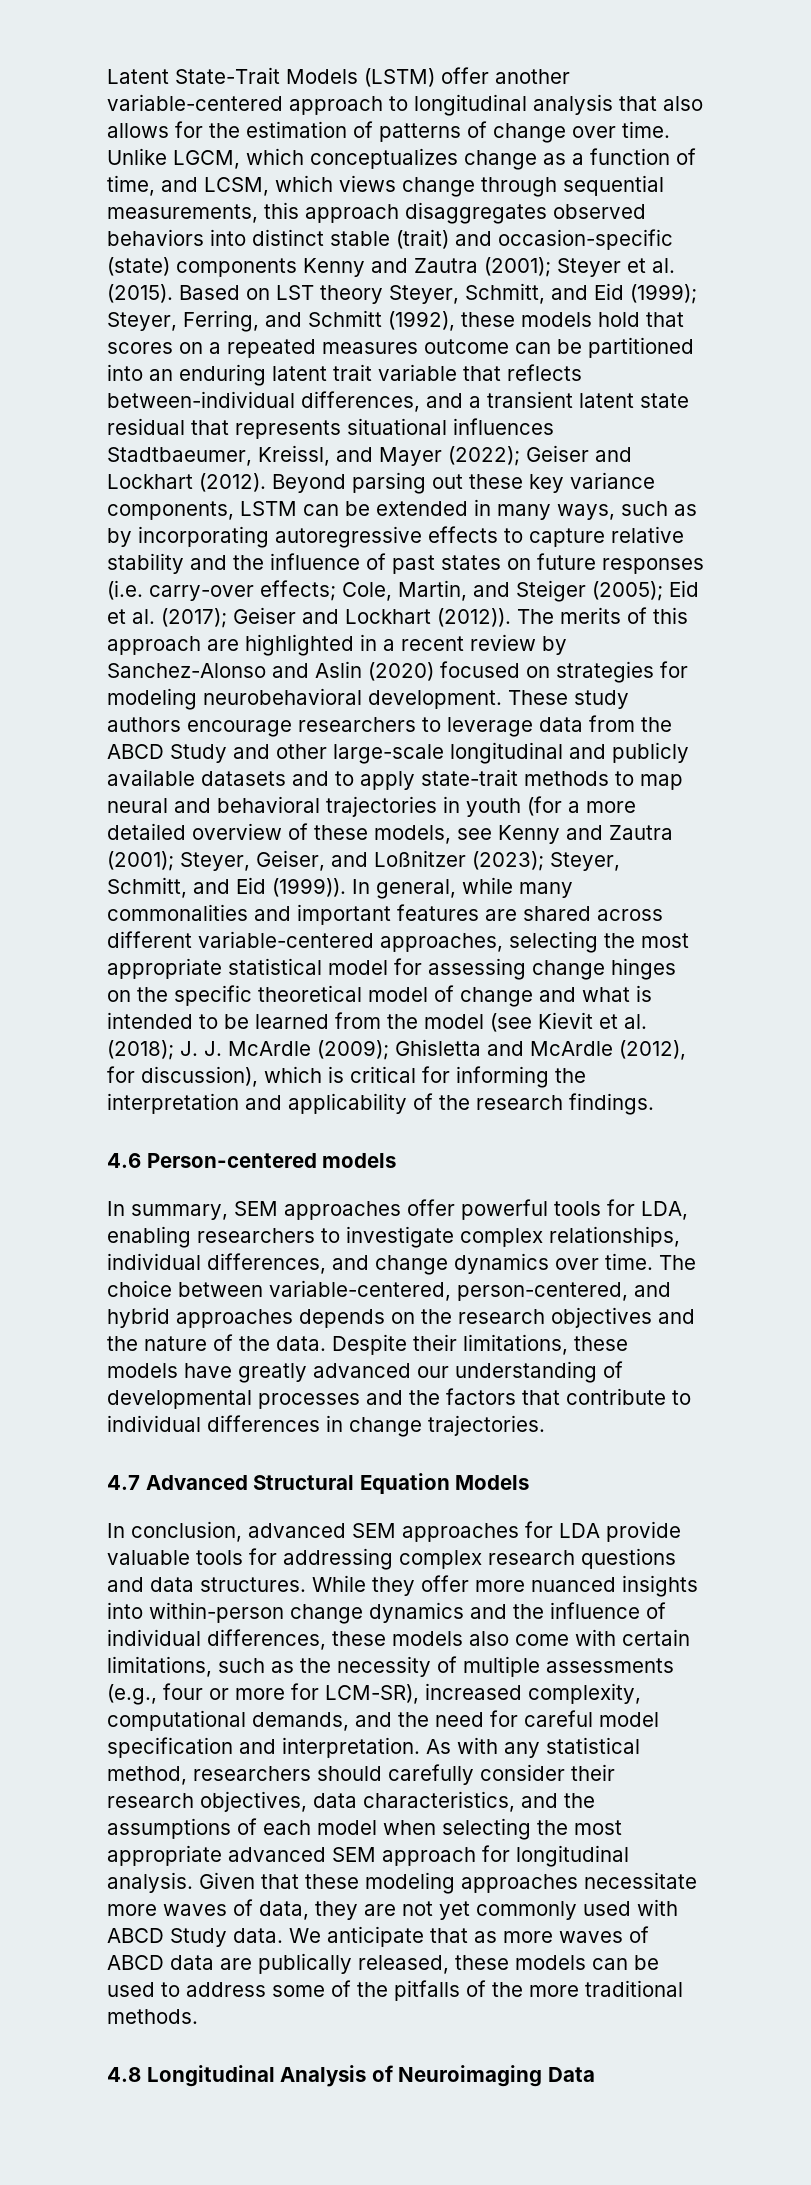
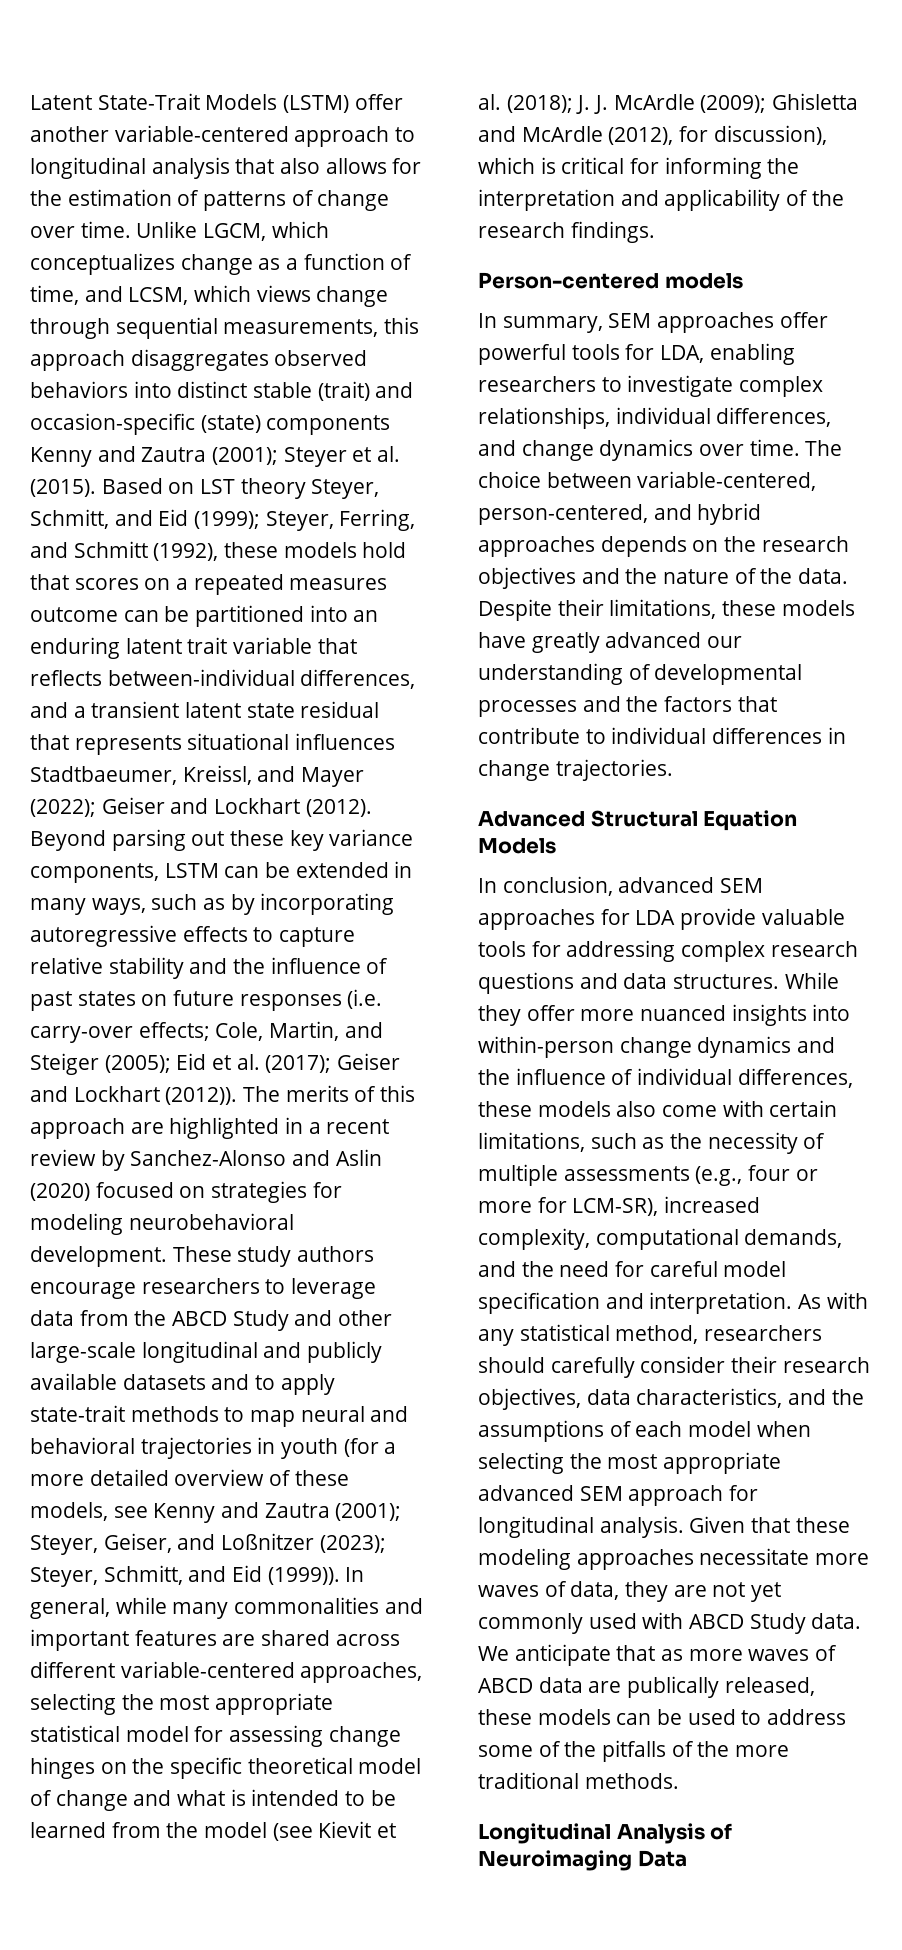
- 4.6 Person-centered models
+ Person-centered models
- 4.7 Advanced Structural Equation Models
+ Advanced Structural Equation Models
- 4.8 Longitudinal Analysis of Neuroimaging Data
+ Longitudinal Analysis of Neuroimaging Data

